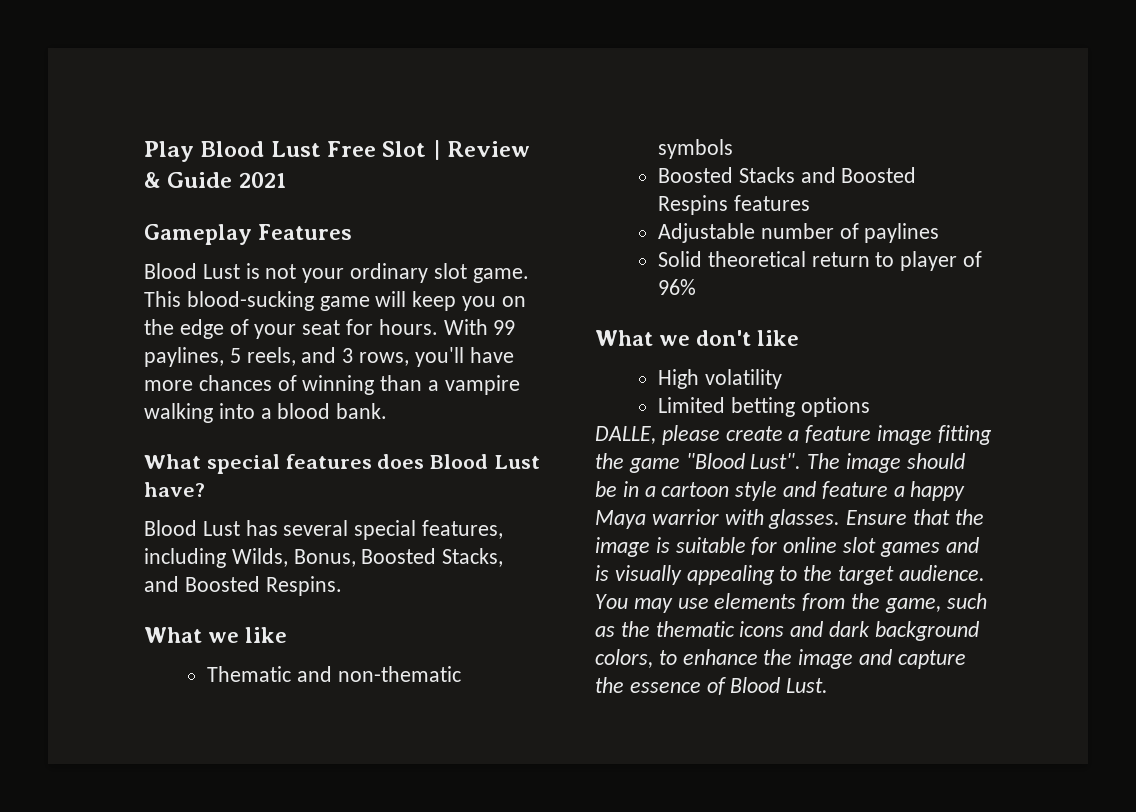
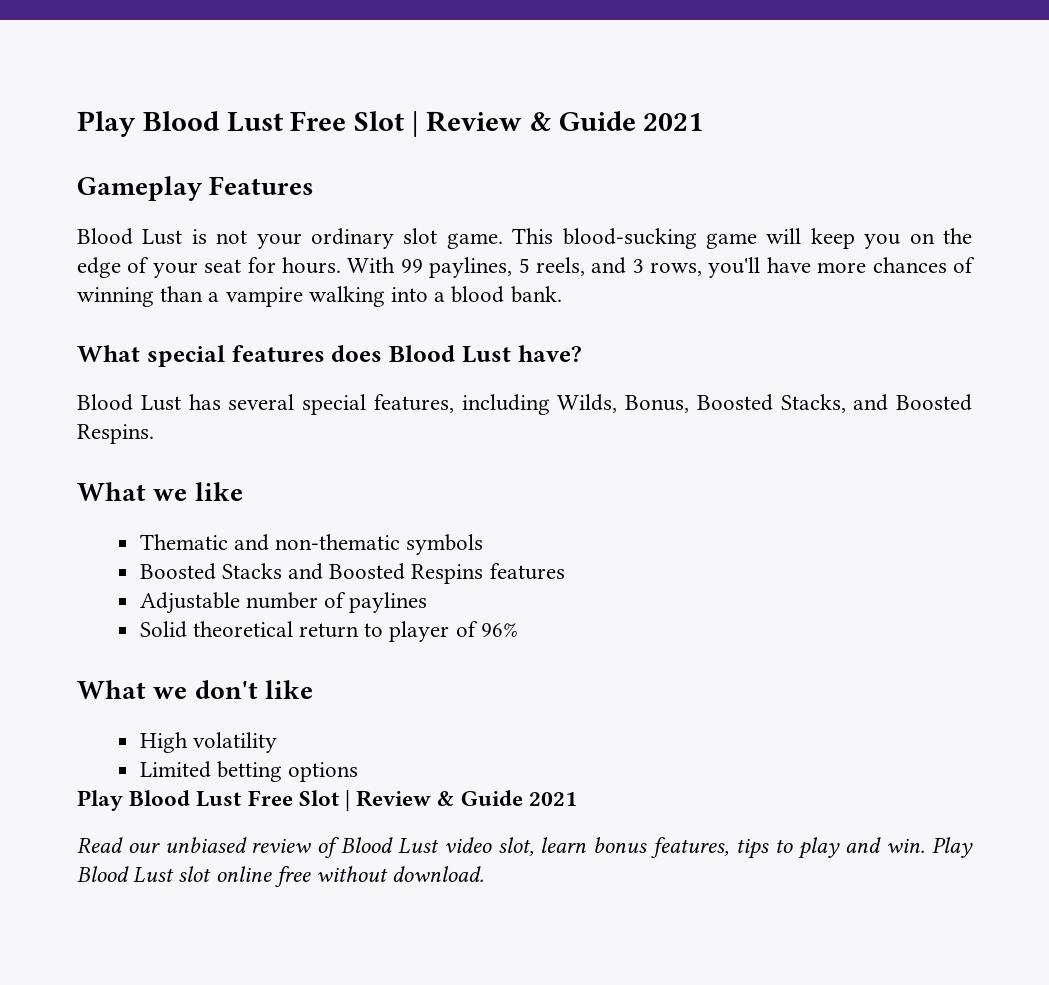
  Limited betting options
- DALLE, please create a feature image fitting the game "Blood Lust". The image should be in a cartoon style and feature a happy Maya warrior with glasses. Ensure that the image is suitable for online slot games and is visually appealing to the target audience. You may use elements from the game, such as the thematic icons and dark background colors, to enhance the image and capture the essence of Blood Lust.
+ Play Blood Lust Free Slot | Review & Guide 2021
+ Read our unbiased review of Blood Lust video slot, learn bonus features, tips to play and win. Play Blood Lust slot online free without download.

